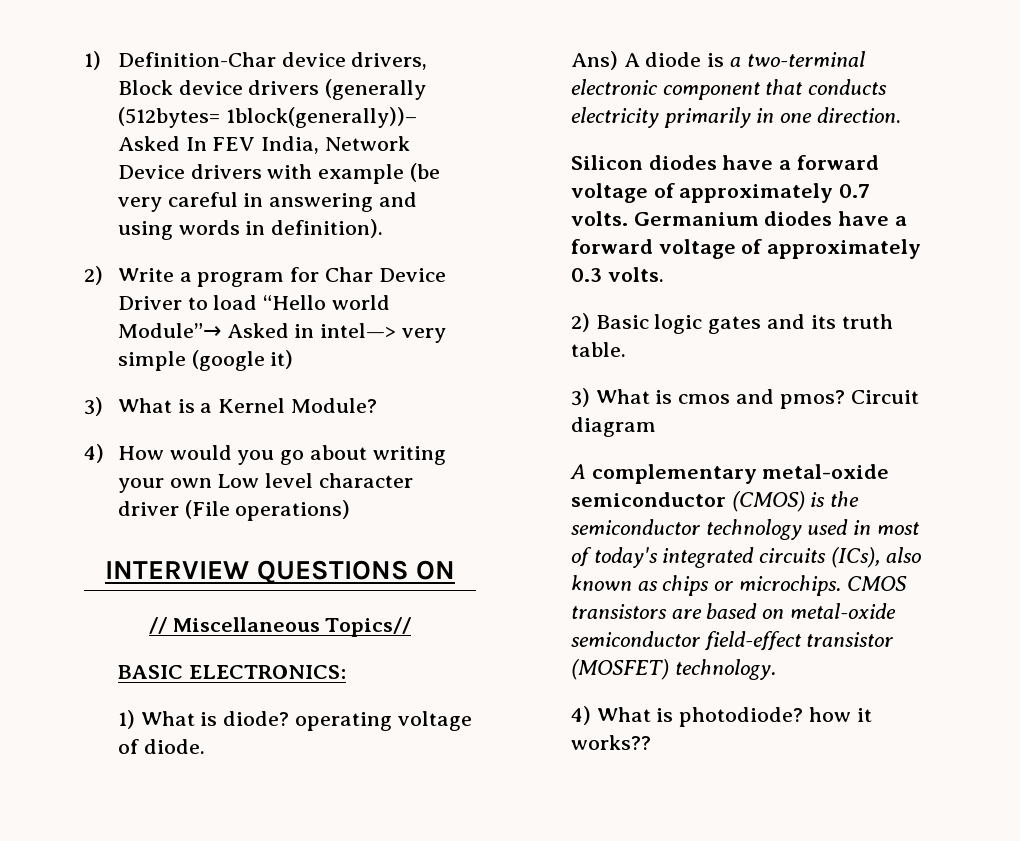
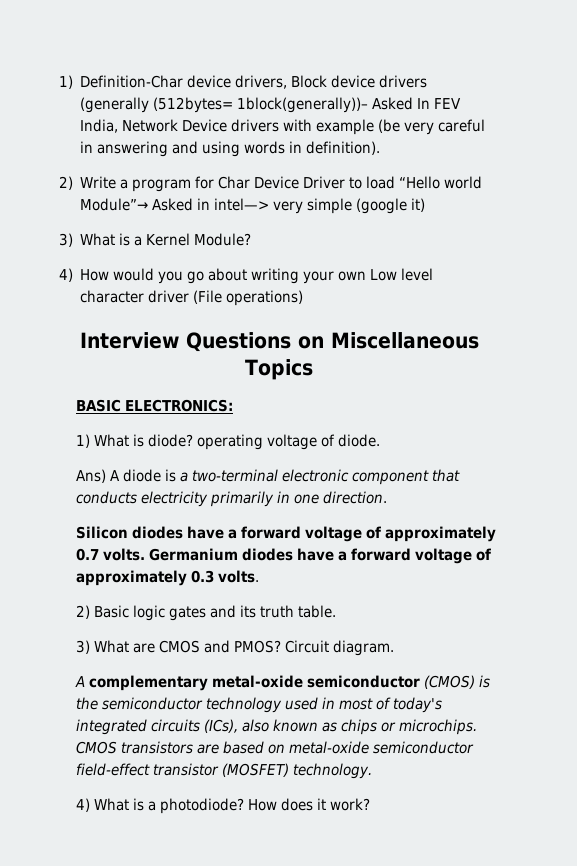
- INTERVIEW QUESTIONS ON
- // Miscellaneous Topics//
+ Interview Questions on Miscellaneous Topics
- 3) What is cmos and pmos? Circuit diagram
+ 3) What are CMOS and PMOS? Circuit diagram.
- 4) What is photodiode? how it works??
+ 4) What is a photodiode? How does it work?

